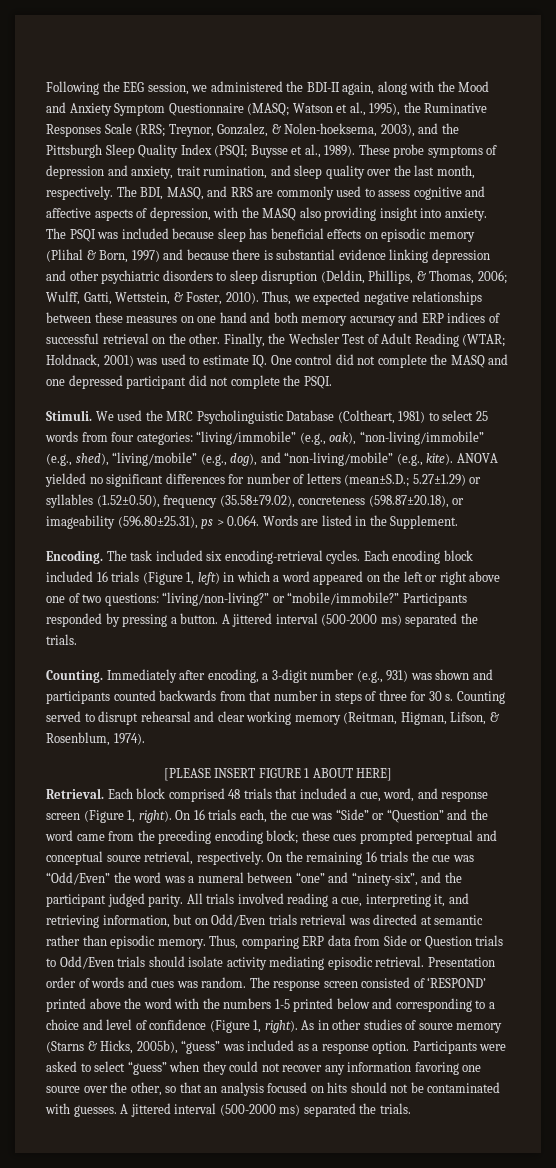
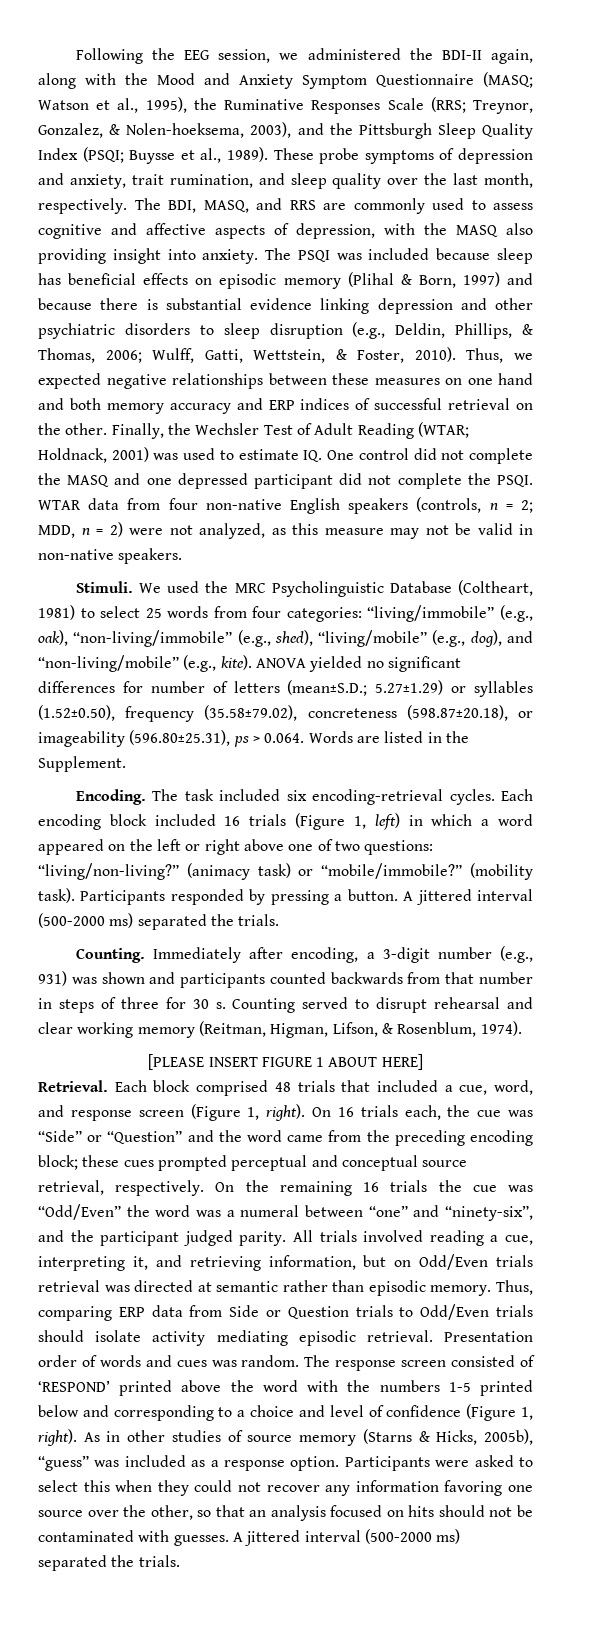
- The PSQI was included because sleep has beneficial effects on episodic memory (Plihal & Born, 1997) and because there is substantial evidence linking depression and other psychiatric disorders to sleep disruption (Deldin, Phillips, & Thomas, 2006; Wulff, Gatti, Wettstein, & Foster, 2010).
+ The PSQI was included because sleep has beneficial effects on episodic memory (Plihal & Born, 1997) and because there is substantial evidence linking depression and other psychiatric disorders to sleep disruption (e.g., Deldin, Phillips, & Thomas, 2006; Wulff, Gatti, Wettstein, & Foster, 2010).
+ WTAR data from four non-native English speakers (controls, n = 2; MDD, n = 2) were not analyzed, as this measure may not be valid in non-native speakers.
- Each encoding block included 16 trials (Figure 1, left) in which a word appeared on the left or right above one of two questions: “living/non-living?” or “mobile/immobile?”
+ Each encoding block included 16 trials (Figure 1, left) in which a word appeared on the left or right above one of two questions: “living/non-living?” (animacy task) or “mobile/immobile?” (mobility task).
- Participants were asked to select “guess” when they could not recover any information favoring one source over the other, so that an analysis focused on hits should not be contaminated with guesses.
+ Participants were asked to select this when they could not recover any information favoring one source over the other, so that an analysis focused on hits should not be contaminated with guesses.

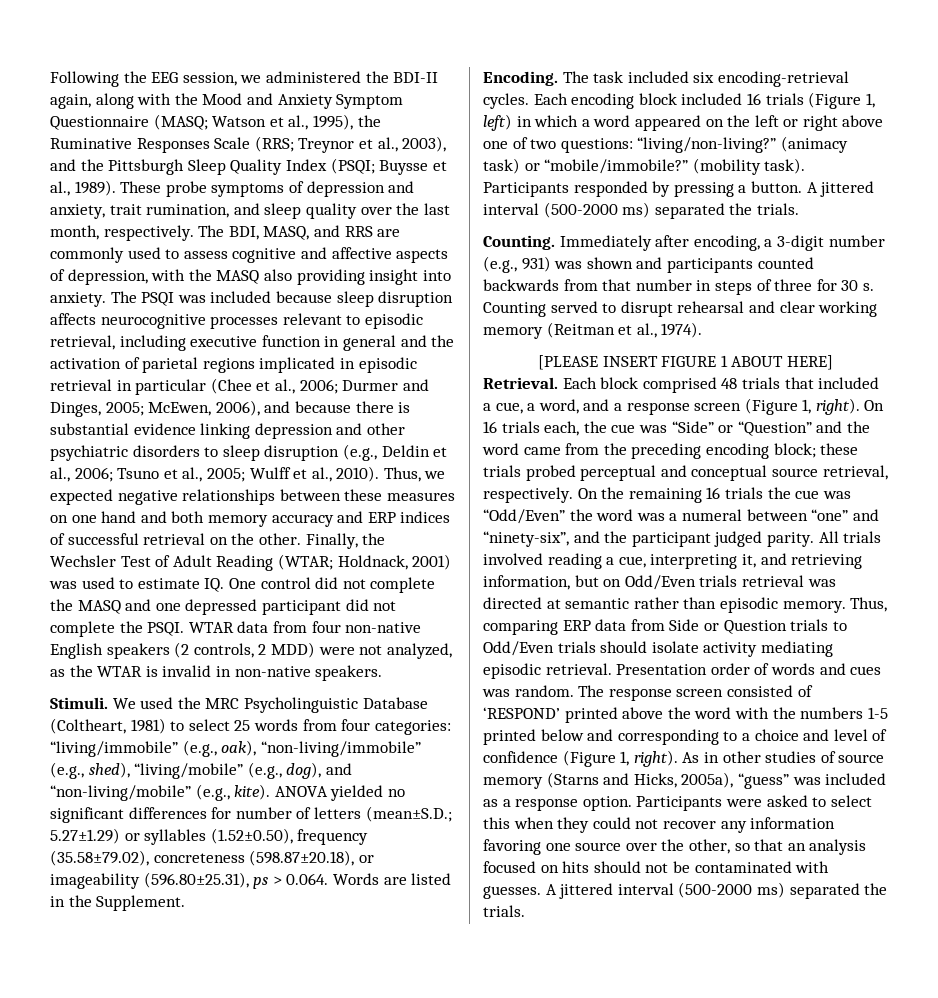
- Following the EEG session, we administered the BDI-II again, along with the Mood and Anxiety Symptom Questionnaire (MASQ; Watson et al., 1995), the Ruminative Responses Scale (RRS; Treynor, Gonzalez, & Nolen-hoeksema, 2003), and the Pittsburgh Sleep Quality Index (PSQI; Buysse et al., 1989).
+ Following the EEG session, we administered the BDI-II again, along with the Mood and Anxiety Symptom Questionnaire (MASQ; Watson et al., 1995), the Ruminative Responses Scale (RRS; Treynor et al., 2003), and the Pittsburgh Sleep Quality Index (PSQI; Buysse et al., 1989).
- The PSQI was included because sleep has beneficial effects on episodic memory (Plihal & Born, 1997) and because there is substantial evidence linking depression and other psychiatric disorders to sleep disruption (e.g., Deldin, Phillips, & Thomas, 2006; Wulff, Gatti, Wettstein, & Foster, 2010).
+ The PSQI was included because sleep disruption affects neurocognitive processes relevant to episodic retrieval, including executive function in general and the activation of parietal regions implicated in episodic retrieval in particular (Chee et al., 2006; Durmer and Dinges, 2005; McEwen, 2006), and because there is substantial evidence linking depression and other psychiatric disorders to sleep disruption (e.g., Deldin et al., 2006; Tsuno et al., 2005; Wulff et al., 2010).
- WTAR data from four non-native English speakers (controls, n = 2; MDD, n = 2) were not analyzed, as this measure may not be valid in non-native speakers.
+ WTAR data from four non-native English speakers (2 controls, 2 MDD) were not analyzed, as the WTAR is invalid in non-native speakers.
- Counting served to disrupt rehearsal and clear working memory (Reitman, Higman, Lifson, & Rosenblum, 1974).
+ Counting served to disrupt rehearsal and clear working memory (Reitman et al., 1974).
- Each block comprised 48 trials that included a cue, word, and response screen (Figure 1, right).
+ Each block comprised 48 trials that included a cue, a word, and a response screen (Figure 1, right).
- On 16 trials each, the cue was “Side” or “Question” and the word came from the preceding encoding block; these cues prompted perceptual and conceptual source retrieval, respectively.
+ On 16 trials each, the cue was “Side” or “Question” and the word came from the preceding encoding block; these trials probed perceptual and conceptual source retrieval, respectively.
- As in other studies of source memory (Starns & Hicks, 2005b), “guess” was included as a response option.
+ As in other studies of source memory (Starns and Hicks, 2005a), “guess” was included as a response option.

